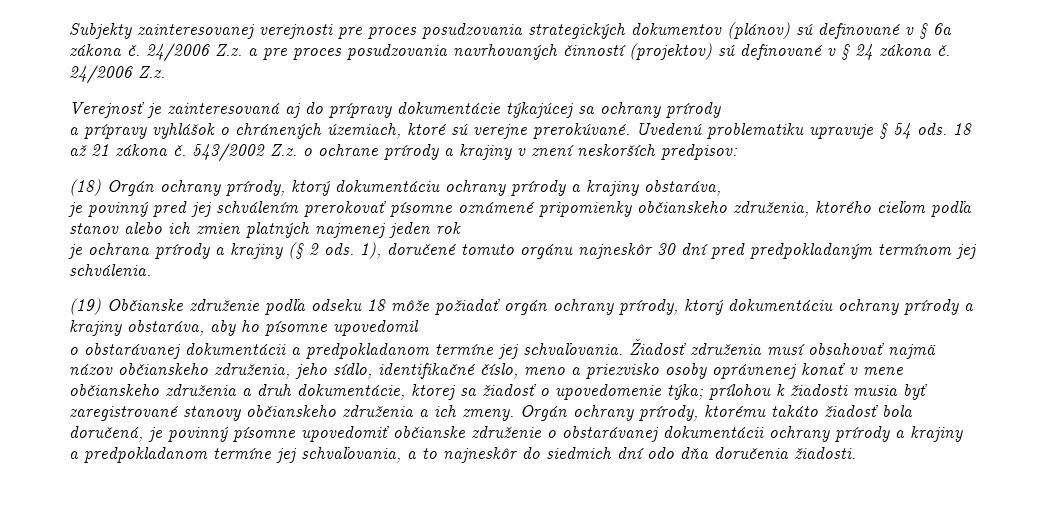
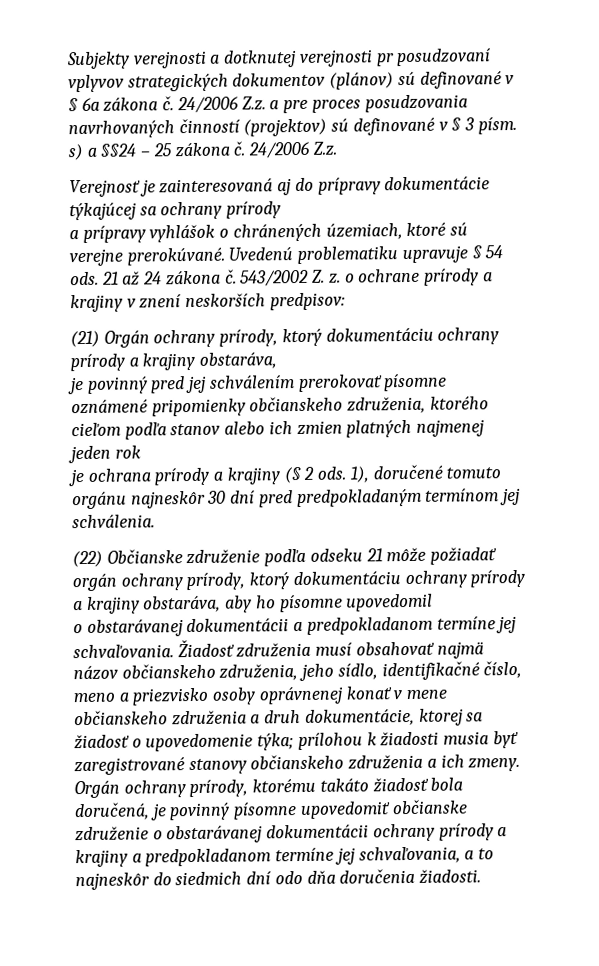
- Subjekty zainteresovanej verejnosti pre proces posudzovania strategických dokumentov (plánov) sú definované v § 6a zákona č.
+ Subjekty verejnosti a dotknutej verejnosti pr posudzovaní vplyvov strategických dokumentov (plánov) sú definované v § 6a zákona č.
- 24/2006 Z.z. a pre proces posudzovania navrhovaných činností (projektov) sú definované v § 24 zákona č.
+ 24/2006 Z.z. a pre proces posudzovania navrhovaných činností (projektov) sú definované v § 3 písm. s) a §§24 – 25 zákona č.
- 18 až 21 zákona č.
+ 21 až 24 zákona č.
- 543/2002 Z.z. o ochrane prírody a krajiny v znení neskorších predpisov:
+ 543/2002 Z. z. o ochrane prírody a krajiny v znení neskorších predpisov:
- (18) Orgán ochrany prírody, ktorý dokumentáciu ochrany prírody a krajiny obstaráva,
+ (21) Orgán ochrany prírody, ktorý dokumentáciu ochrany prírody a krajiny obstaráva,
- (19) Občianske združenie podľa odseku 18 môže požiadať orgán ochrany prírody, ktorý dokumentáciu ochrany prírody a krajiny obstaráva, aby ho písomne upovedomil
+ (22) Občianske združenie podľa odseku 21 môže požiadať orgán ochrany prírody, ktorý dokumentáciu ochrany prírody a krajiny obstaráva, aby ho písomne upovedomil

